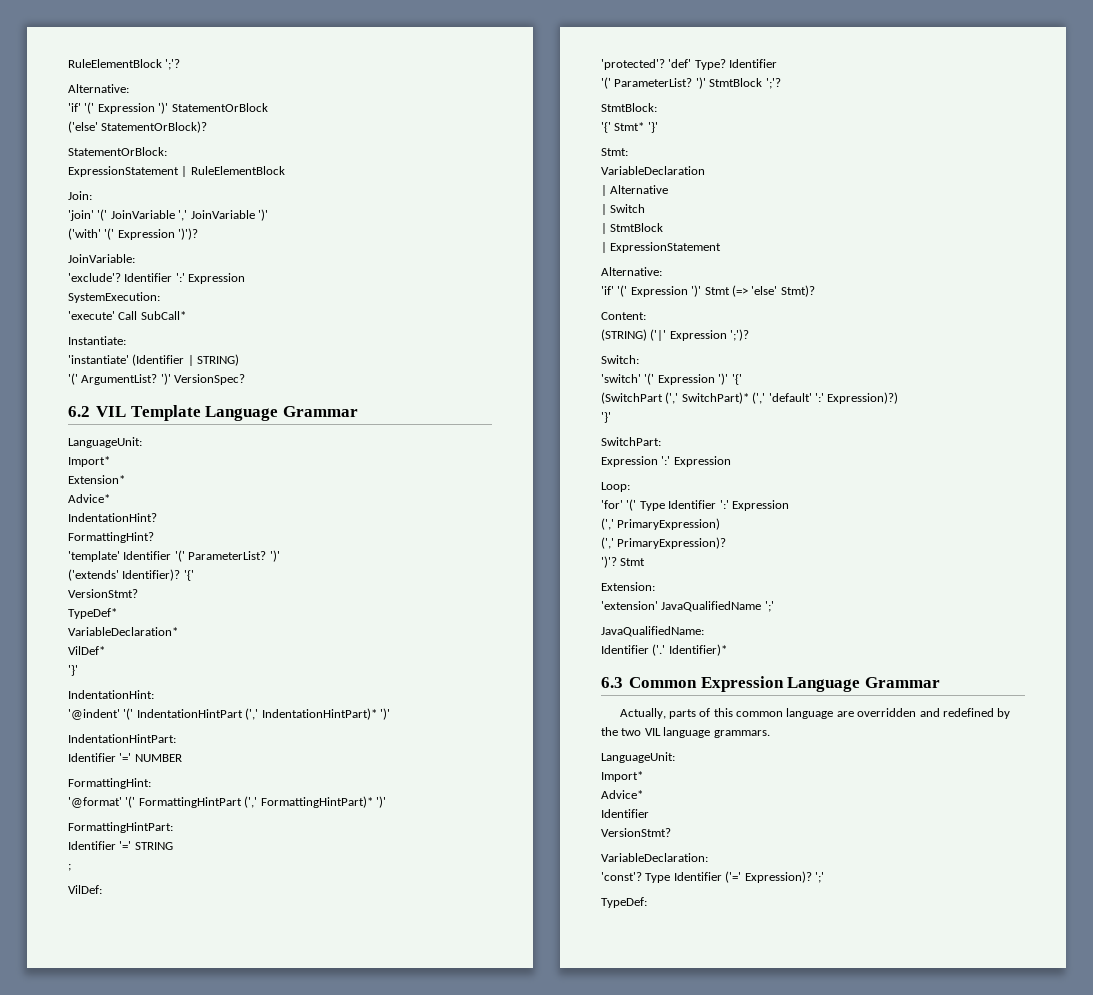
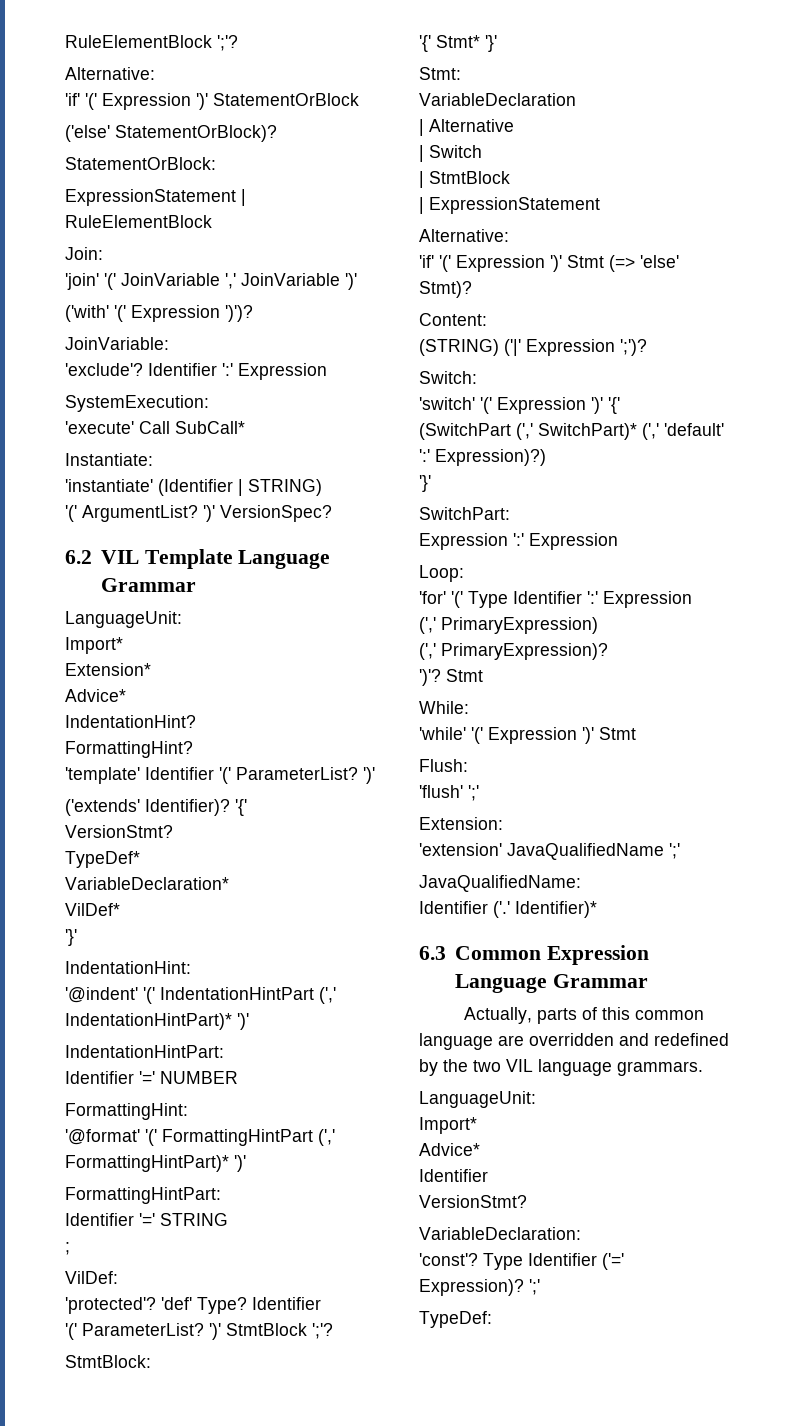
+ While:
+ 'while' '(' Expression ')' Stmt
+ Flush:
+ 'flush' ';'

